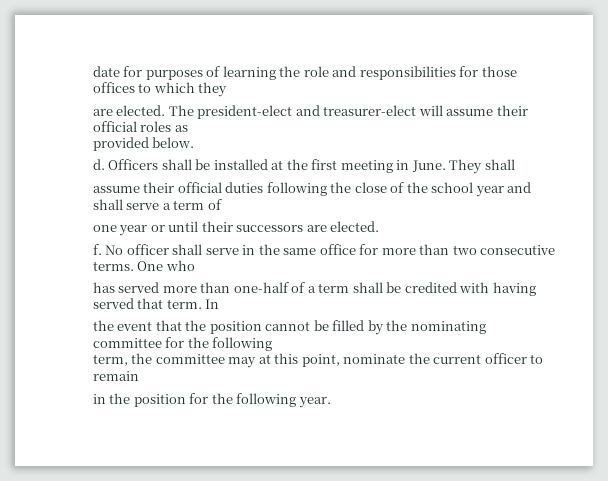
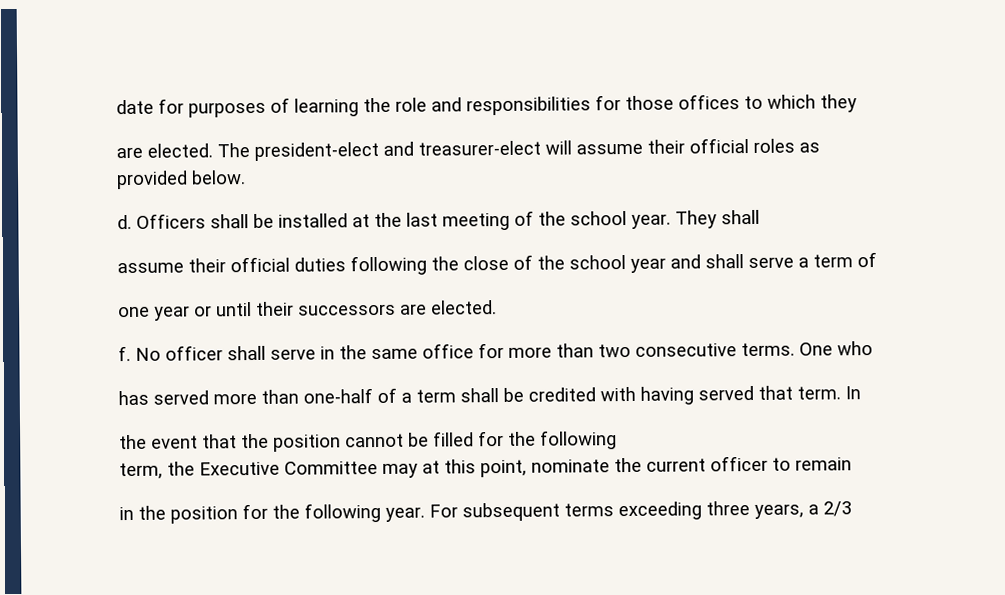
- Officers shall be installed at the first meeting in June.
+ Officers shall be installed at the last meeting of the school year.
- the event that the position cannot be filled by the nominating committee for the following
+ the event that the position cannot be filled for the following
- term, the committee may at this point, nominate the current officer to remain
+ term, the Executive Committee may at this point, nominate the current officer to remain
+ For subsequent terms exceeding three years, a 2/3

